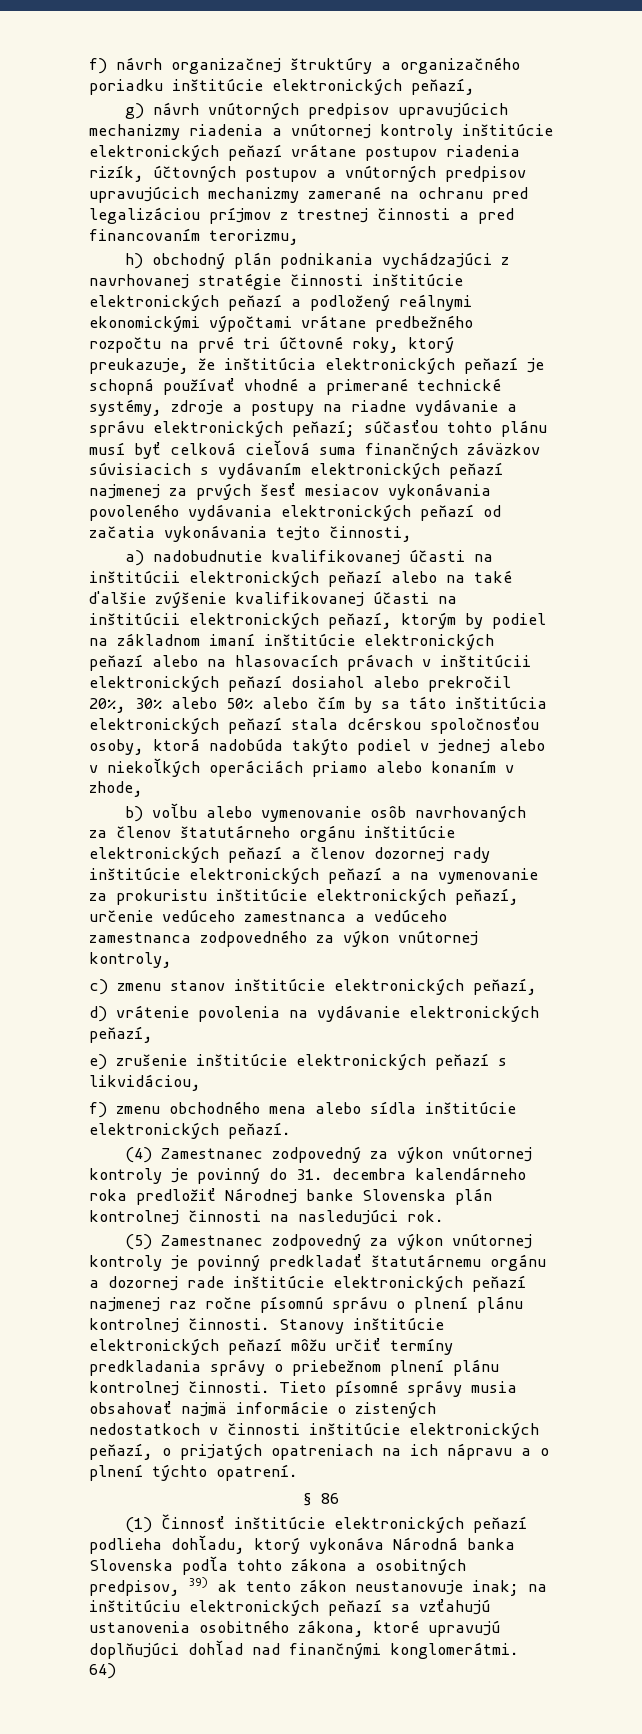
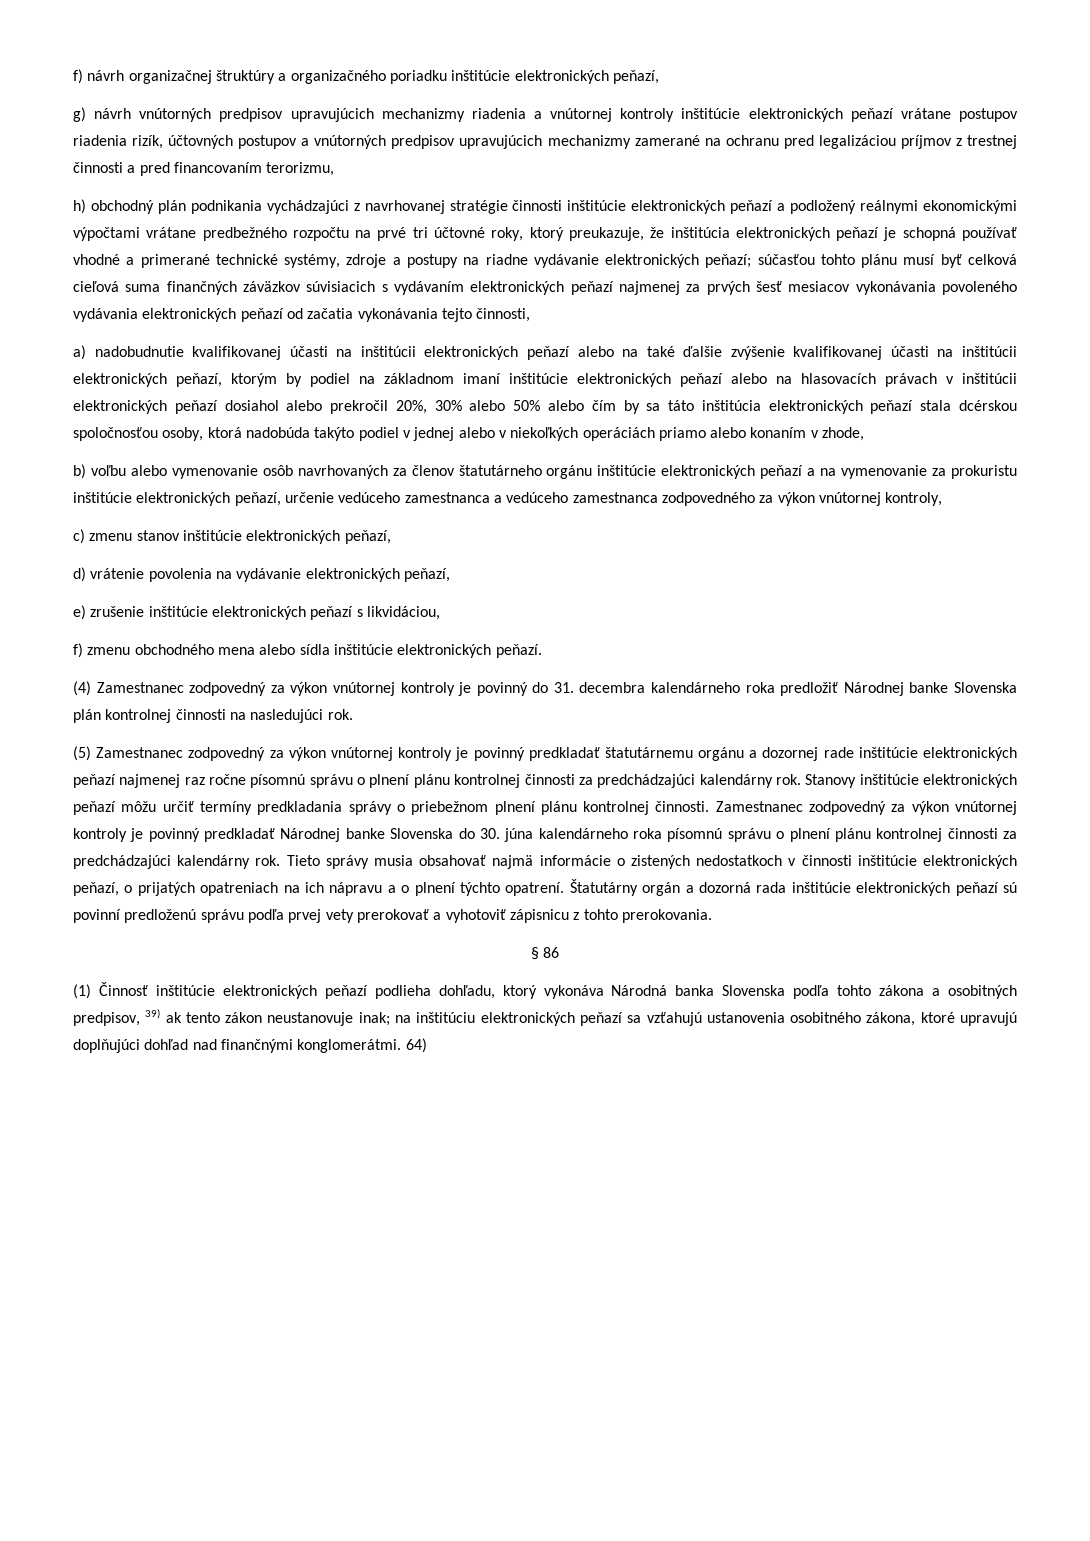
- h) obchodný plán podnikania vychádzajúci z navrhovanej stratégie činnosti inštitúcie elektronických peňazí a podložený reálnymi ekonomickými výpočtami vrátane predbežného rozpočtu na prvé tri účtovné roky, ktorý preukazuje, že inštitúcia elektronických peňazí je schopná používať vhodné a primerané technické systémy, zdroje a postupy na riadne vydávanie a správu elektronických peňazí;
+ h) obchodný plán podnikania vychádzajúci z navrhovanej stratégie činnosti inštitúcie elektronických peňazí a podložený reálnymi ekonomickými výpočtami vrátane predbežného rozpočtu na prvé tri účtovné roky, ktorý preukazuje, že inštitúcia elektronických peňazí je schopná používať vhodné a primerané technické systémy, zdroje a postupy na riadne vydávanie elektronických peňazí;
- b) voľbu alebo vymenovanie osôb navrhovaných za členov štatutárneho orgánu inštitúcie elektronických peňazí a členov dozornej rady inštitúcie elektronických peňazí a na vymenovanie za prokuristu inštitúcie elektronických peňazí, určenie vedúceho zamestnanca a vedúceho zamestnanca zodpovedného za výkon vnútornej kontroly,
+ b) voľbu alebo vymenovanie osôb navrhovaných za členov štatutárneho orgánu inštitúcie elektronických peňazí a na vymenovanie za prokuristu inštitúcie elektronických peňazí, určenie vedúceho zamestnanca a vedúceho zamestnanca zodpovedného za výkon vnútornej kontroly,
- (5) Zamestnanec zodpovedný za výkon vnútornej kontroly je povinný predkladať štatutárnemu orgánu a dozornej rade inštitúcie elektronických peňazí najmenej raz ročne písomnú správu o plnení plánu kontrolnej činnosti.
+ (5) Zamestnanec zodpovedný za výkon vnútornej kontroly je povinný predkladať štatutárnemu orgánu a dozornej rade inštitúcie elektronických peňazí najmenej raz ročne písomnú správu o plnení plánu kontrolnej činnosti za predchádzajúci kalendárny rok.
- Tieto písomné správy musia obsahovať najmä informácie o zistených nedostatkoch v činnosti inštitúcie elektronických peňazí, o prijatých opatreniach na ich nápravu a o plnení týchto opatrení.
+ Zamestnanec zodpovedný za výkon vnútornej kontroly je povinný predkladať Národnej banke Slovenska do 30. júna kalendárneho roka písomnú správu o plnení plánu kontrolnej činnosti za predchádzajúci kalendárny rok. Tieto správy musia obsahovať najmä informácie o zistených nedostatkoch v činnosti inštitúcie elektronických peňazí, o prijatých opatreniach na ich nápravu a o plnení týchto opatrení. Štatutárny orgán a dozorná rada inštitúcie elektronických peňazí sú povinní predloženú správu podľa prvej vety prerokovať a vyhotoviť zápisnicu z tohto prerokovania.

